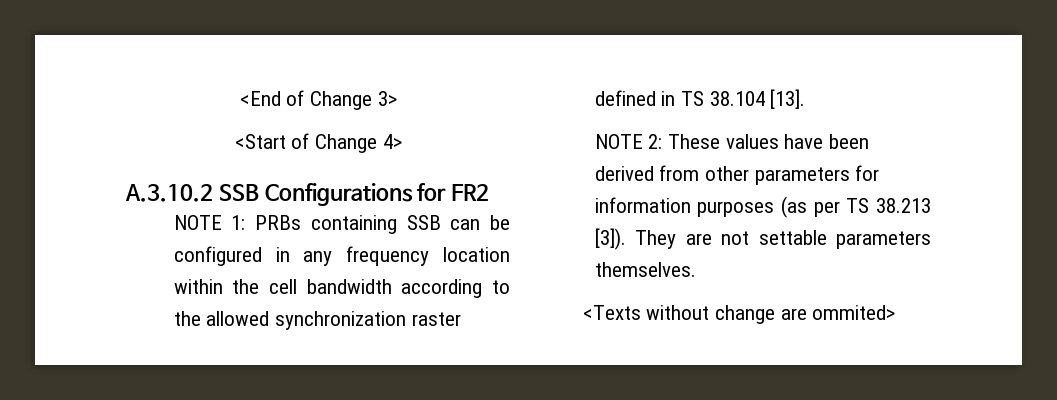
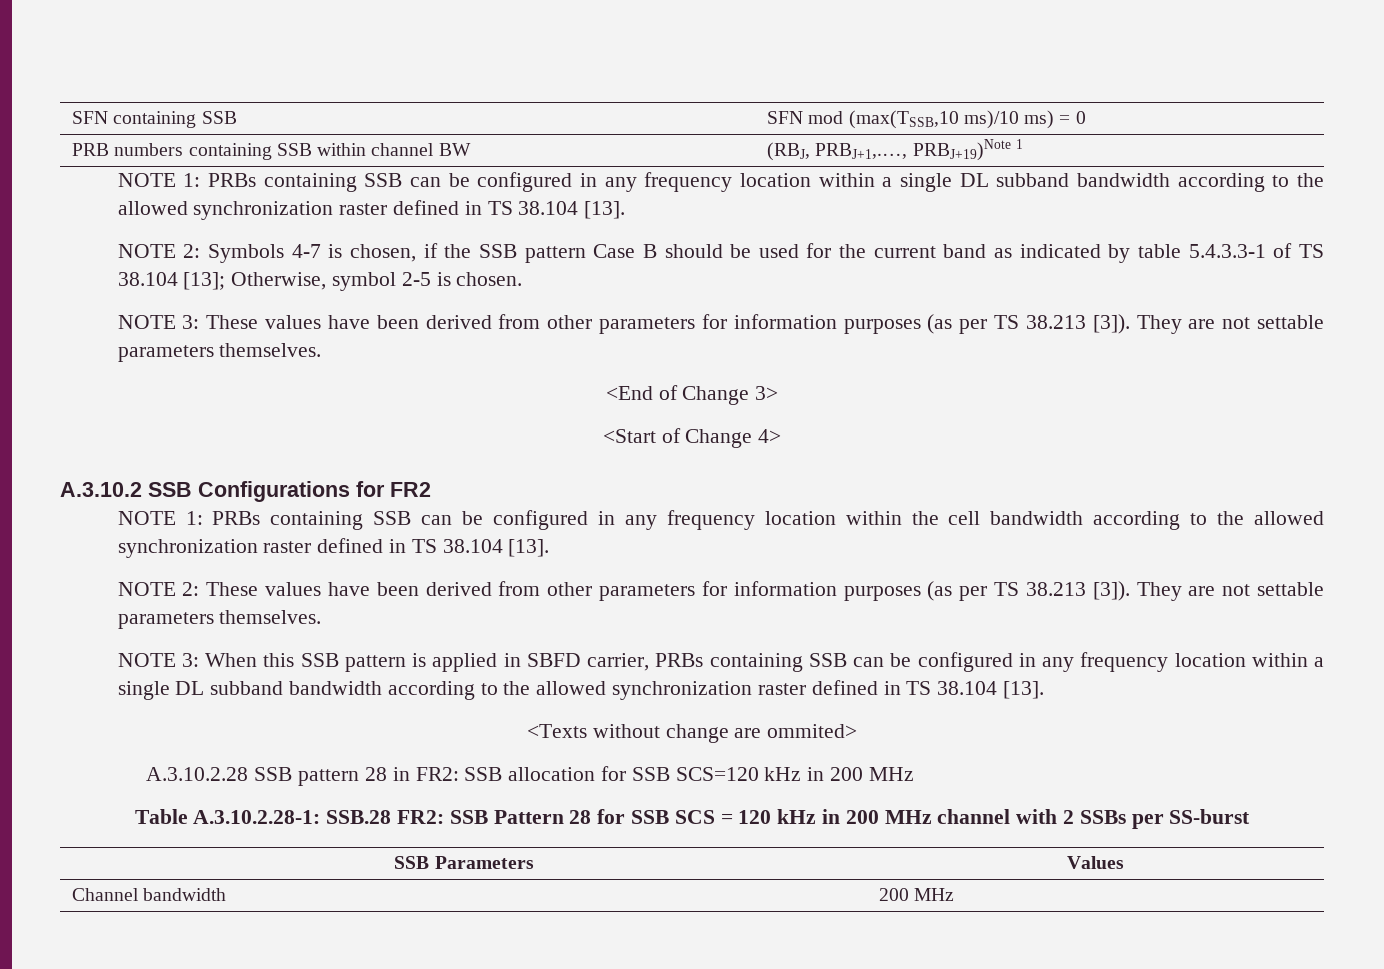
+ SFN containing SSB | SFN mod (max(TSSB,10 ms)/10 ms) = 0
+ PRB numbers containing SSB within channel BW | (RBJ, PRBJ+1,.…, PRBJ+19)Note 1
+ NOTE 1: PRBs containing SSB can be configured in any frequency location within a single DL subband bandwidth according to the allowed synchronization raster defined in TS 38.104 [13].
+ NOTE 2: Symbols 4-7 is chosen, if the SSB pattern Case B should be used for the current band as indicated by table 5.4.3.3-1 of TS 38.104 [13]; Otherwise, symbol 2-5 is chosen.
+ NOTE 3: These values have been derived from other parameters for information purposes (as per TS 38.213 [3]). They are not settable parameters themselves.
+ NOTE 3: When this SSB pattern is applied in SBFD carrier, PRBs containing SSB can be configured in any frequency location within a single DL subband bandwidth according to the allowed synchronization raster defined in TS 38.104 [13].
+ A.3.10.2.28 SSB pattern 28 in FR2: SSB allocation for SSB SCS=120 kHz in 200 MHz
+ Table A.3.10.2.28-1: SSB.28 FR2: SSB Pattern 28 for SSB SCS = 120 kHz in 200 MHz channel with 2 SSBs per SS-burst
+ SSB Parameters | Values
+ Channel bandwidth | 200 MHz

